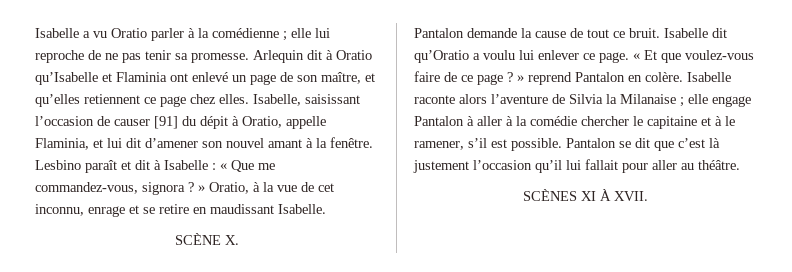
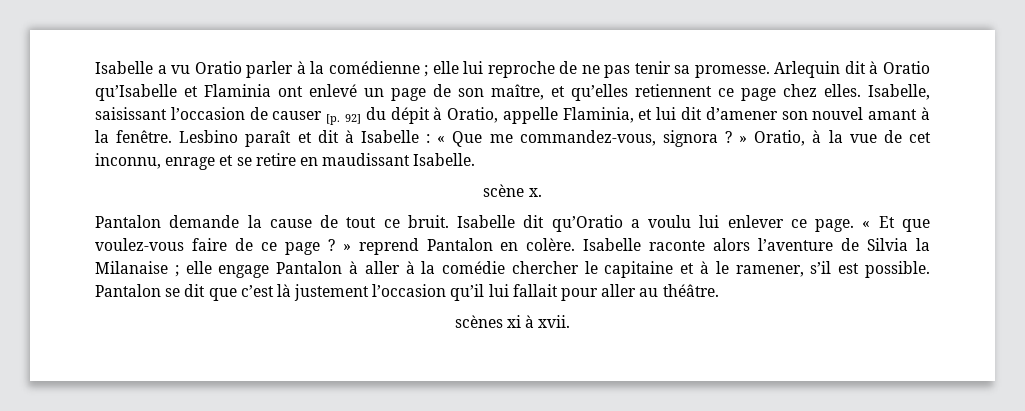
- Isabelle, saisissant l’occasion de causer [91] du dépit à Oratio, appelle Flaminia, et lui dit d’amener son nouvel amant à la fenêtre.
+ Isabelle, saisissant l’occasion de causer [p. 92] du dépit à Oratio, appelle Flaminia, et lui dit d’amener son nouvel amant à la fenêtre.
- SCÈNE X.
+ scène x.
- SCÈNES XI À XVII.
+ scènes xi à xvii.

